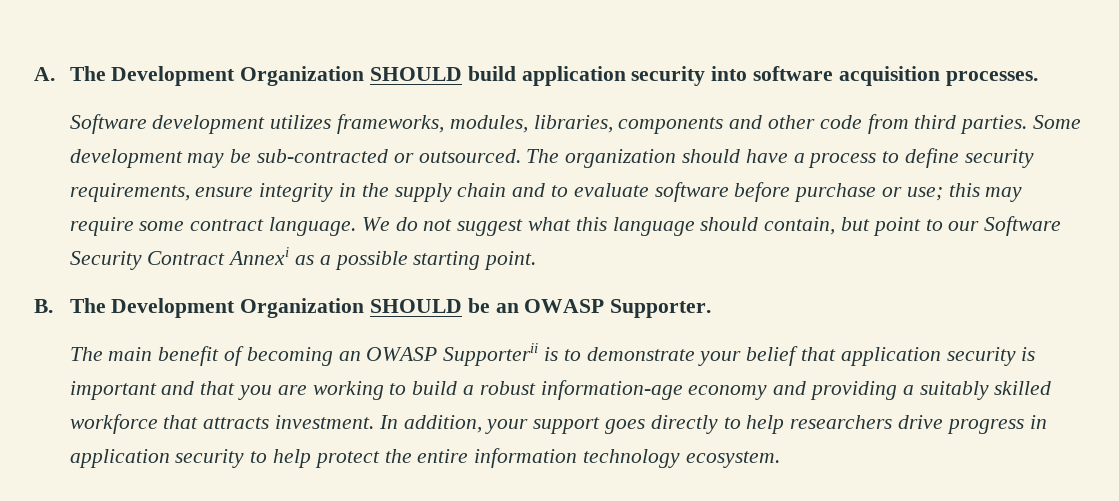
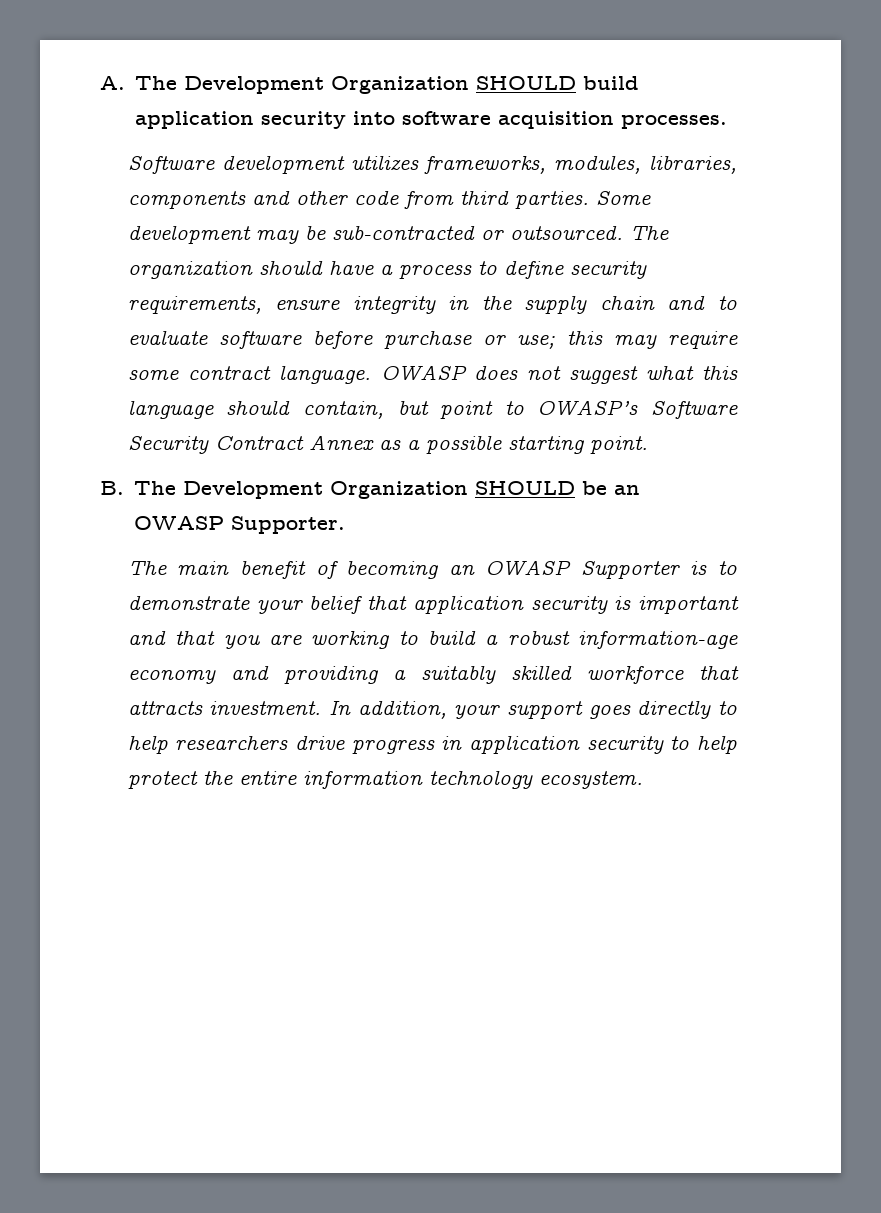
- We do not suggest what this language should contain, but point to our Software Security Contract Annexi as a possible starting point.
+ OWASP does not suggest what this language should contain, but point to OWASP’s Software Security Contract Annex as a possible starting point.
- The main benefit of becoming an OWASP Supporterii is to demonstrate your belief that application security is important and that you are working to build a robust information-age economy and providing a suitably skilled workforce that attracts investment.
+ The main benefit of becoming an OWASP Supporter is to demonstrate your belief that application security is important and that you are working to build a robust information-age economy and providing a suitably skilled workforce that attracts investment.

